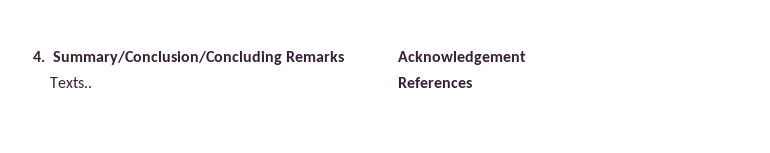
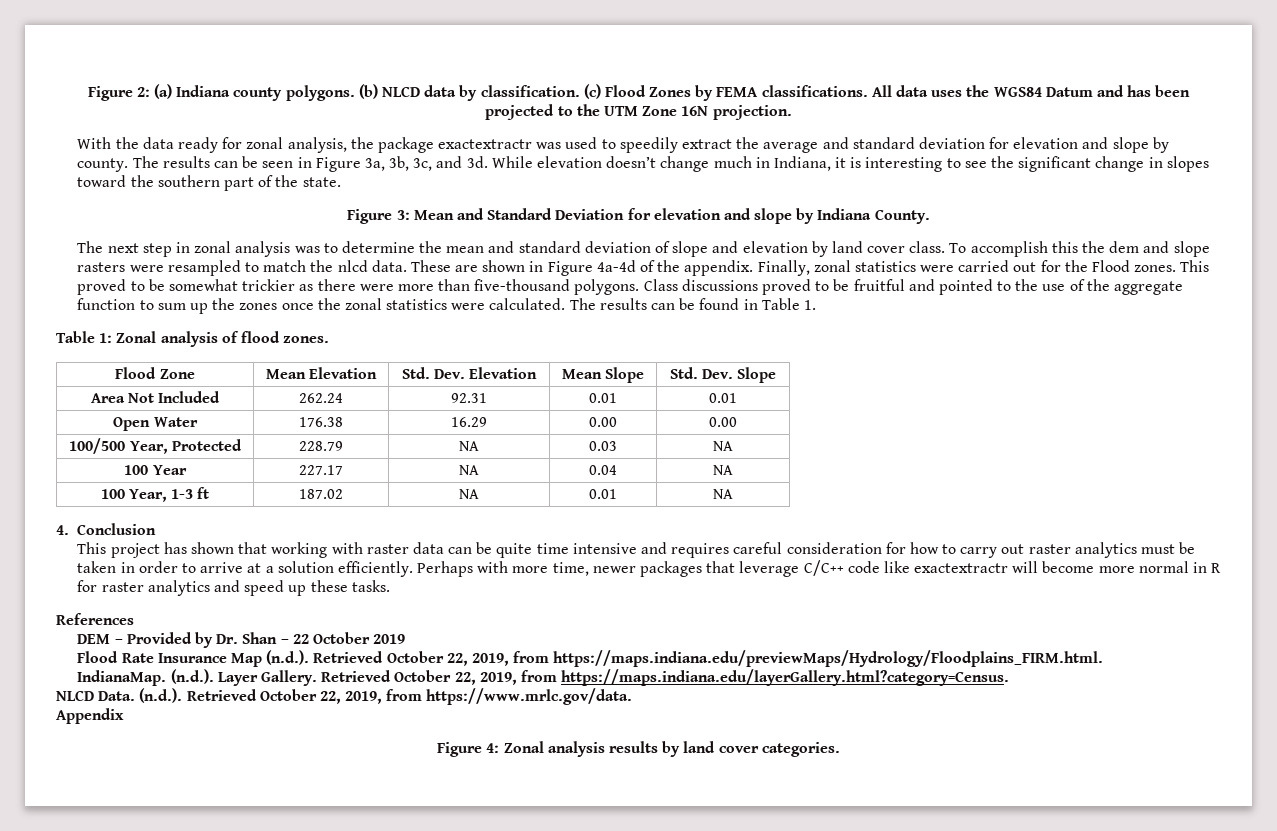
- 4. Summary/Conclusion/Concluding Remarks
- Texts..
- Acknowledgement
+ Figure 2: (a) Indiana county polygons. (b) NLCD data by classification. (c) Flood Zones by FEMA classifications. All data uses the WGS84 Datum and has been projected to the UTM Zone 16N projection.
+ With the data ready for zonal analysis, the package exactextractr was used to speedily extract the average and standard deviation for elevation and slope by county. The results can be seen in Figure 3a, 3b, 3c, and 3d. While elevation doesn’t change much in Indiana, it is interesting to see the significant change in slopes toward the southern part of the state.
+ Figure 3: Mean and Standard Deviation for elevation and slope by Indiana County.
+ The next step in zonal analysis was to determine the mean and standard deviation of slope and elevation by land cover class. To accomplish this the dem and slope rasters were resampled to match the nlcd data. These are shown in Figure 4a-4d of the appendix. Finally, zonal statistics were carried out for the Flood zones. This proved to be somewhat trickier as there were more than five-thousand polygons. Class discussions proved to be fruitful and pointed to the use of the aggregate function to sum up the zones once the zonal statistics were calculated. The results can be found in Table 1.
+ Table 1: Zonal analysis of flood zones.
+ Flood Zone | Mean Elevation | Std. Dev. Elevation | Mean Slope | Std. Dev. Slope
+ Area Not Included | 262.24 | 92.31 | 0.01 | 0.01
+ Open Water | 176.38 | 16.29 | 0.00 | 0.00
+ 100/500 Year, Protected | 228.79 | NA | 0.03 | NA
+ 100 Year | 227.17 | NA | 0.04 | NA
+ 100 Year, 1-3 ft | 187.02 | NA | 0.01 | NA
+ 4. Conclusion
+ This project has shown that working with raster data can be quite time intensive and requires careful consideration for how to carry out raster analytics must be taken in order to arrive at a solution efficiently. Perhaps with more time, newer packages that leverage C/C++ code like exactextractr will become more normal in R for raster analytics and speed up these tasks.
  References
+ DEM – Provided by Dr. Shan – 22 October 2019
+ Flood Rate Insurance Map (n.d.). Retrieved October 22, 2019, from https://maps.indiana.edu/previewMaps/Hydrology/Floodplains_FIRM.html.
+ IndianaMap. (n.d.). Layer Gallery. Retrieved October 22, 2019, from https://maps.indiana.edu/layerGallery.html?category=Census.
+ NLCD Data. (n.d.). Retrieved October 22, 2019, from https://www.mrlc.gov/data.
+ Appendix
+ Figure 4: Zonal analysis results by land cover categories.

